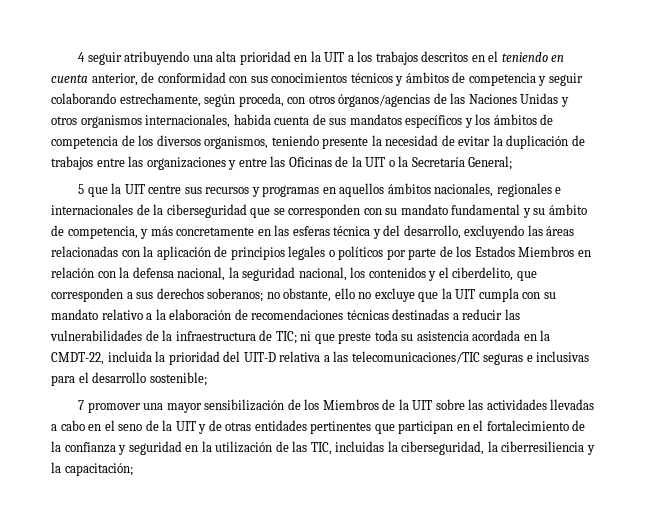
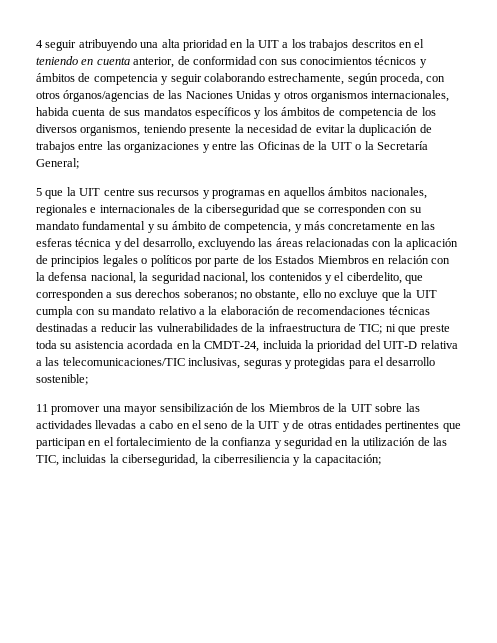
- ni que preste toda su asistencia acordada en la CMDT-22, incluida la prioridad del UIT-D relativa a las telecomunicaciones/TIC seguras e inclusivas para el desarrollo sostenible;
+ ni que preste toda su asistencia acordada en la CMDT-24, incluida la prioridad del UIT-D relativa a las telecomunicaciones/TIC inclusivas, seguras y protegidas para el desarrollo sostenible;
- 7 promover una mayor sensibilización de los Miembros de la UIT sobre las actividades llevadas a cabo en el seno de la UIT y de otras entidades pertinentes que participan en el fortalecimiento de la confianza y seguridad en la utilización de las TIC, incluidas la ciberseguridad, la ciberresiliencia y la capacitación;
+ 11 promover una mayor sensibilización de los Miembros de la UIT sobre las actividades llevadas a cabo en el seno de la UIT y de otras entidades pertinentes que participan en el fortalecimiento de la confianza y seguridad en la utilización de las TIC, incluidas la ciberseguridad, la ciberresiliencia y la capacitación;

